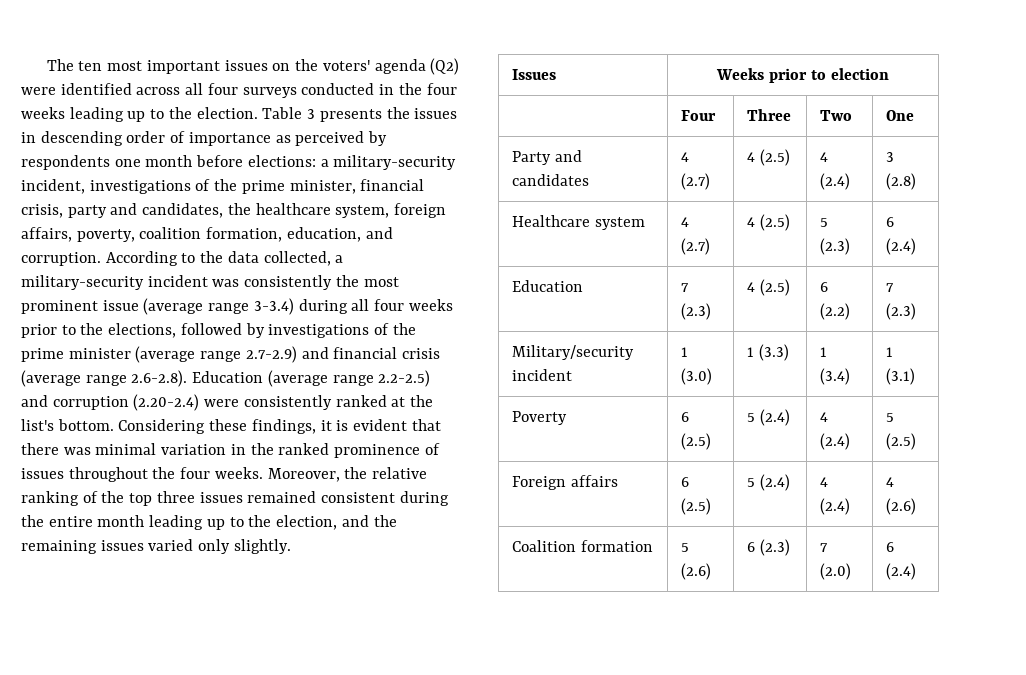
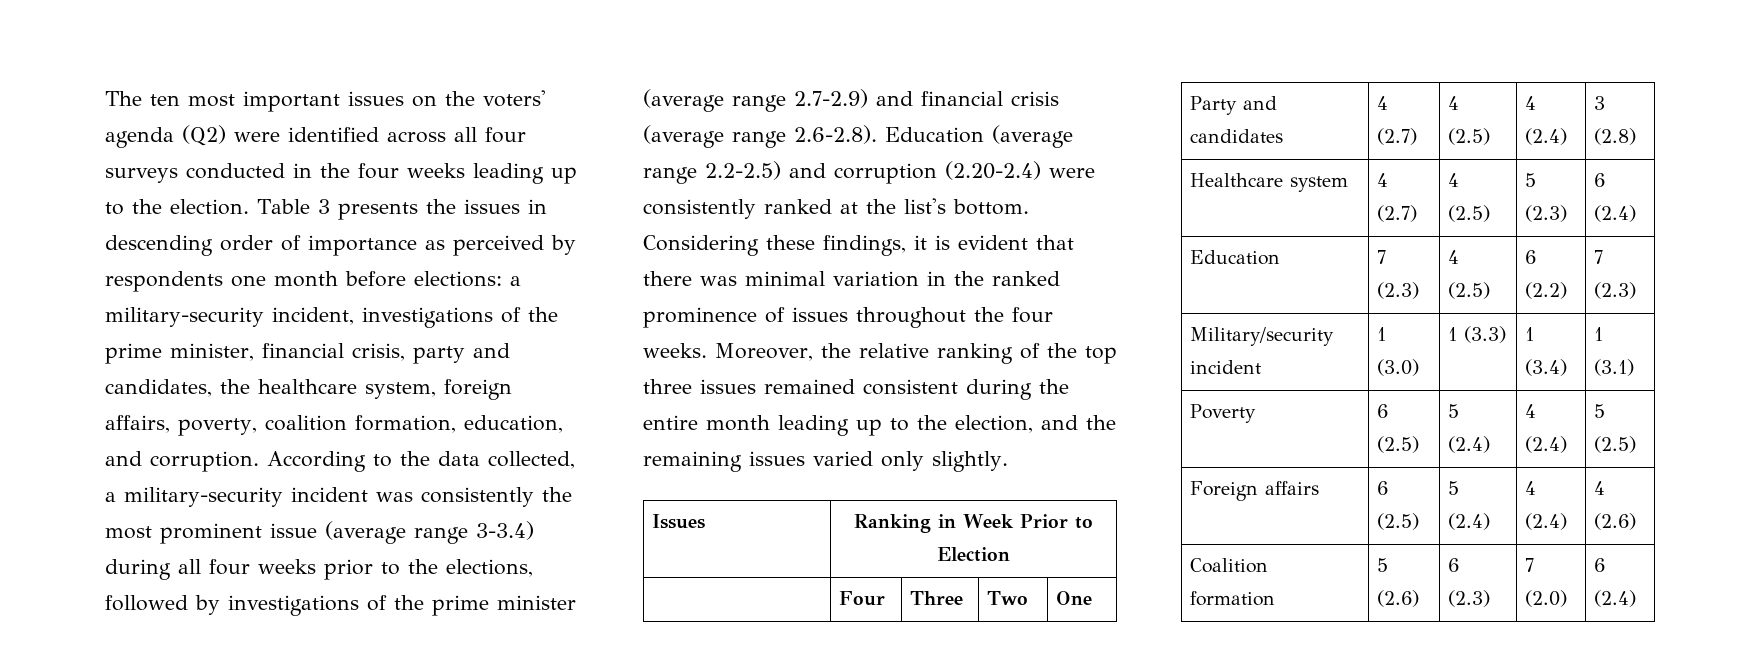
- Issues | Weeks prior to election
+ Issues | Ranking in Week Prior to Election

